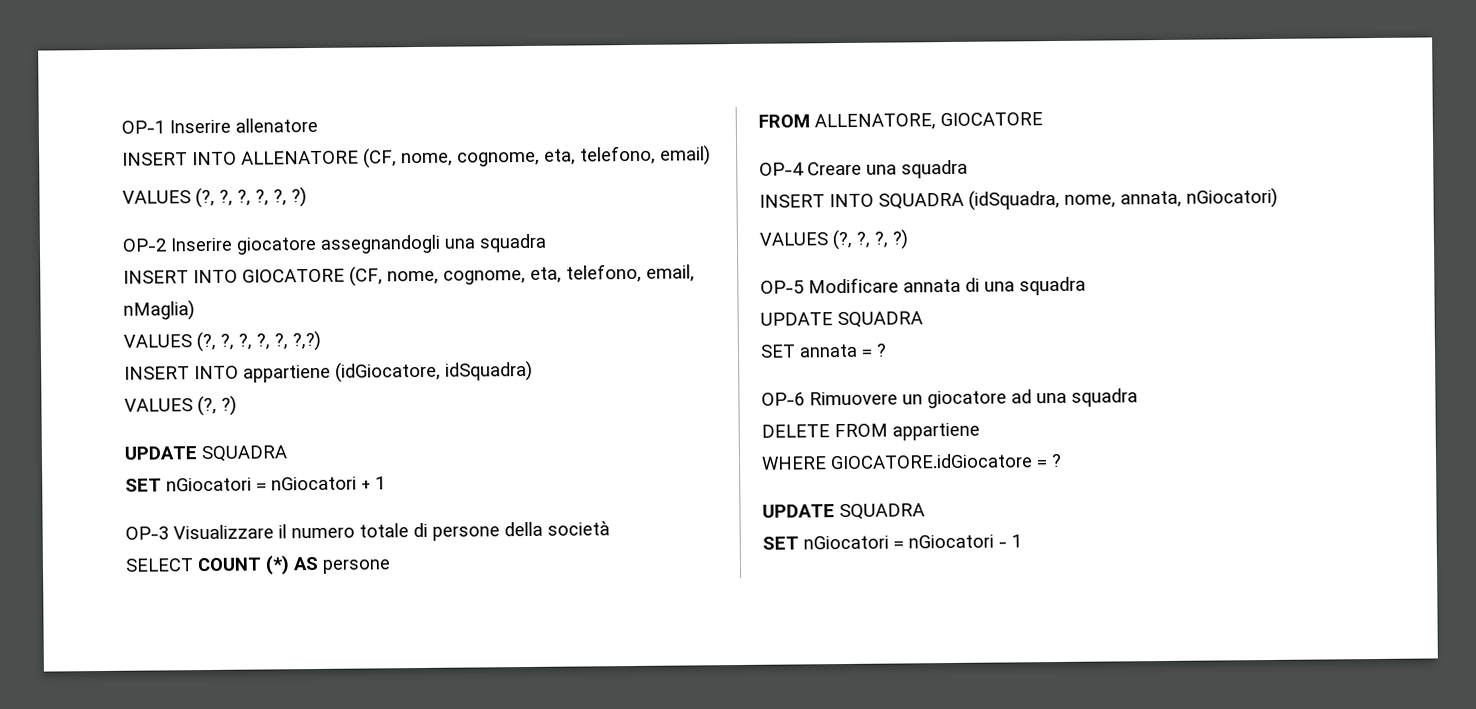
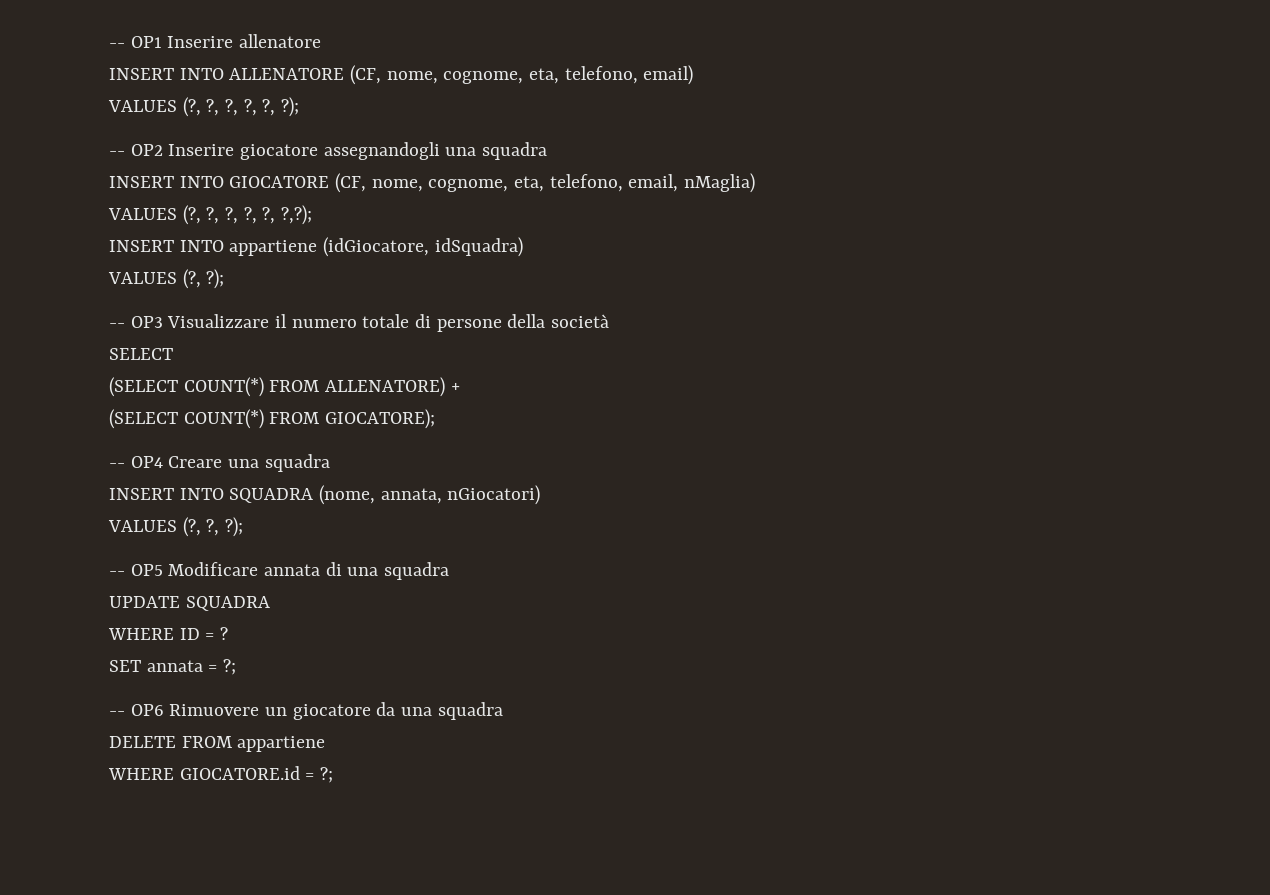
- OP-1 Inserire allenatore
+ -- OP1 Inserire allenatore
- VALUES (?, ?, ?, ?, ?, ?)
- OP-2 Inserire giocatore assegnandogli una squadra
+ VALUES (?, ?, ?, ?, ?, ?);
+ -- OP2 Inserire giocatore assegnandogli una squadra
- VALUES (?, ?, ?, ?, ?, ?,?)
+ VALUES (?, ?, ?, ?, ?, ?,?);
- VALUES (?, ?)
- UPDATE SQUADRA
- SET nGiocatori = nGiocatori + 1
- OP-3 Visualizzare il numero totale di persone della società
+ VALUES (?, ?);
+ -- OP3 Visualizzare il numero totale di persone della società
- SELECT COUNT (*) AS persone
- FROM ALLENATORE, GIOCATORE
- OP-4 Creare una squadra
+ SELECT
+ (SELECT COUNT(*) FROM ALLENATORE) +
+ (SELECT COUNT(*) FROM GIOCATORE);
+ -- OP4 Creare una squadra
- INSERT INTO SQUADRA (idSquadra, nome, annata, nGiocatori)
+ INSERT INTO SQUADRA (nome, annata, nGiocatori)
- VALUES (?, ?, ?, ?)
- OP-5 Modificare annata di una squadra
+ VALUES (?, ?, ?);
+ -- OP5 Modificare annata di una squadra
+ WHERE ID = ?
- SET annata = ?
- OP-6 Rimuovere un giocatore ad una squadra
+ SET annata = ?;
+ -- OP6 Rimuovere un giocatore da una squadra
- WHERE GIOCATORE.idGiocatore = ?
- UPDATE SQUADRA
- SET nGiocatori = nGiocatori - 1
+ WHERE GIOCATORE.id = ?;

